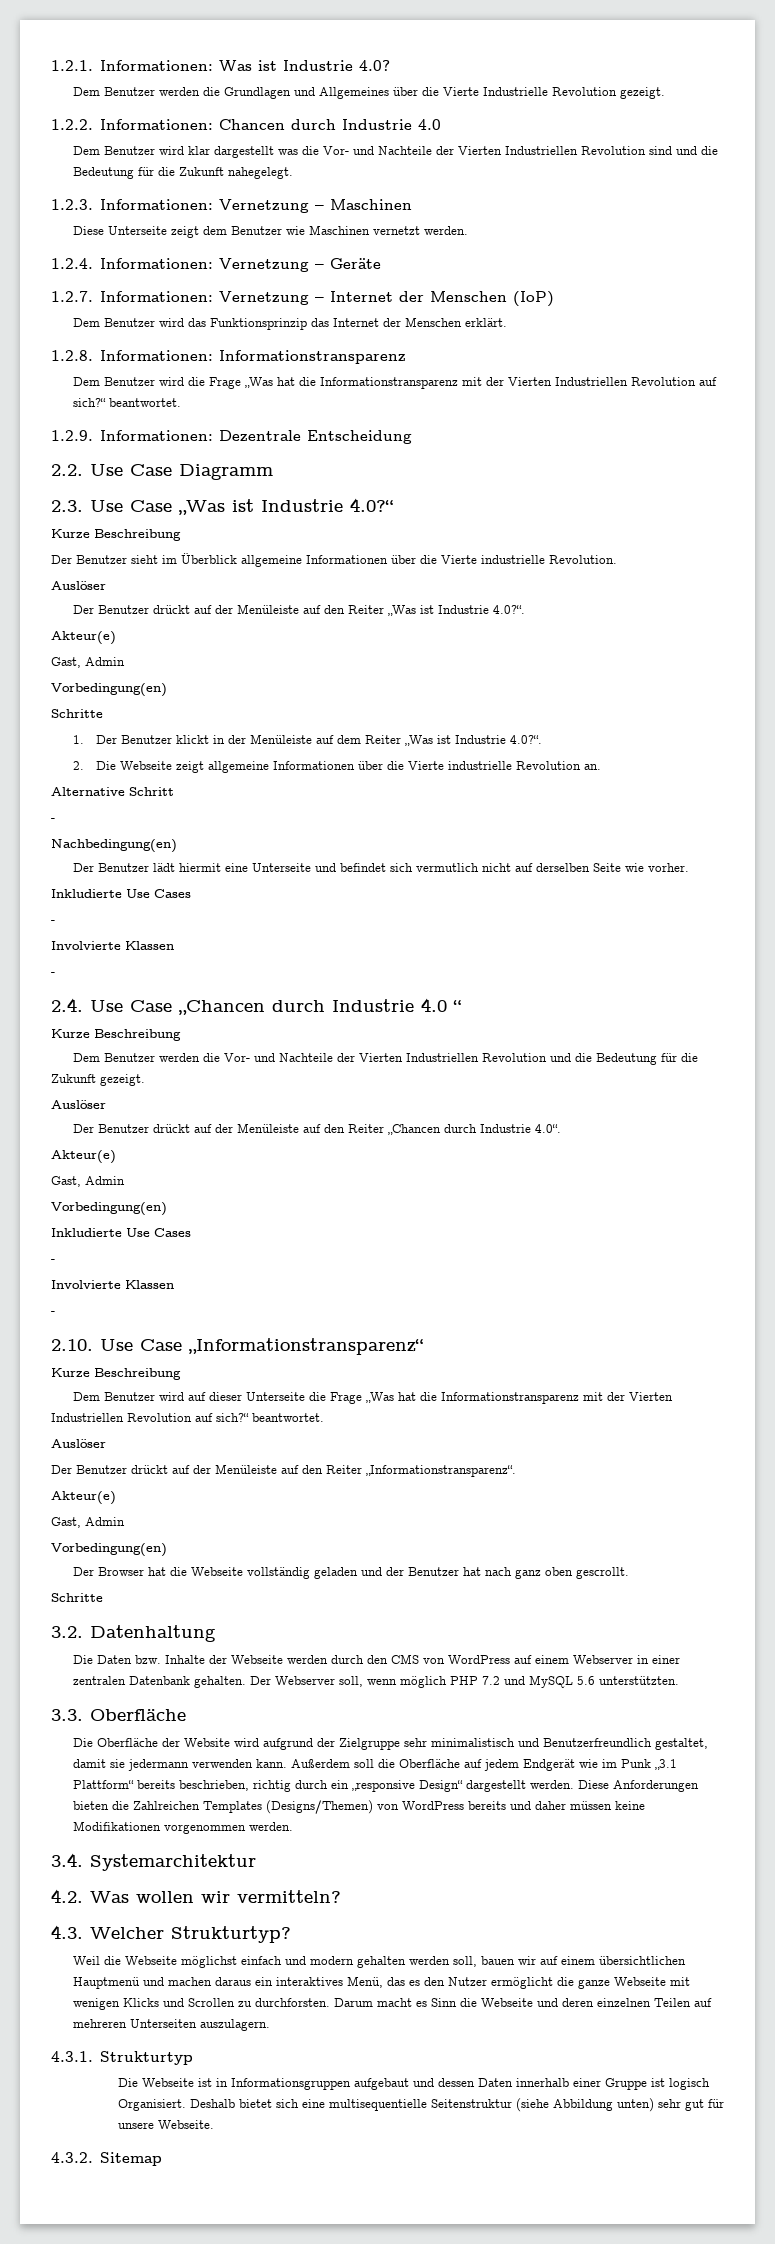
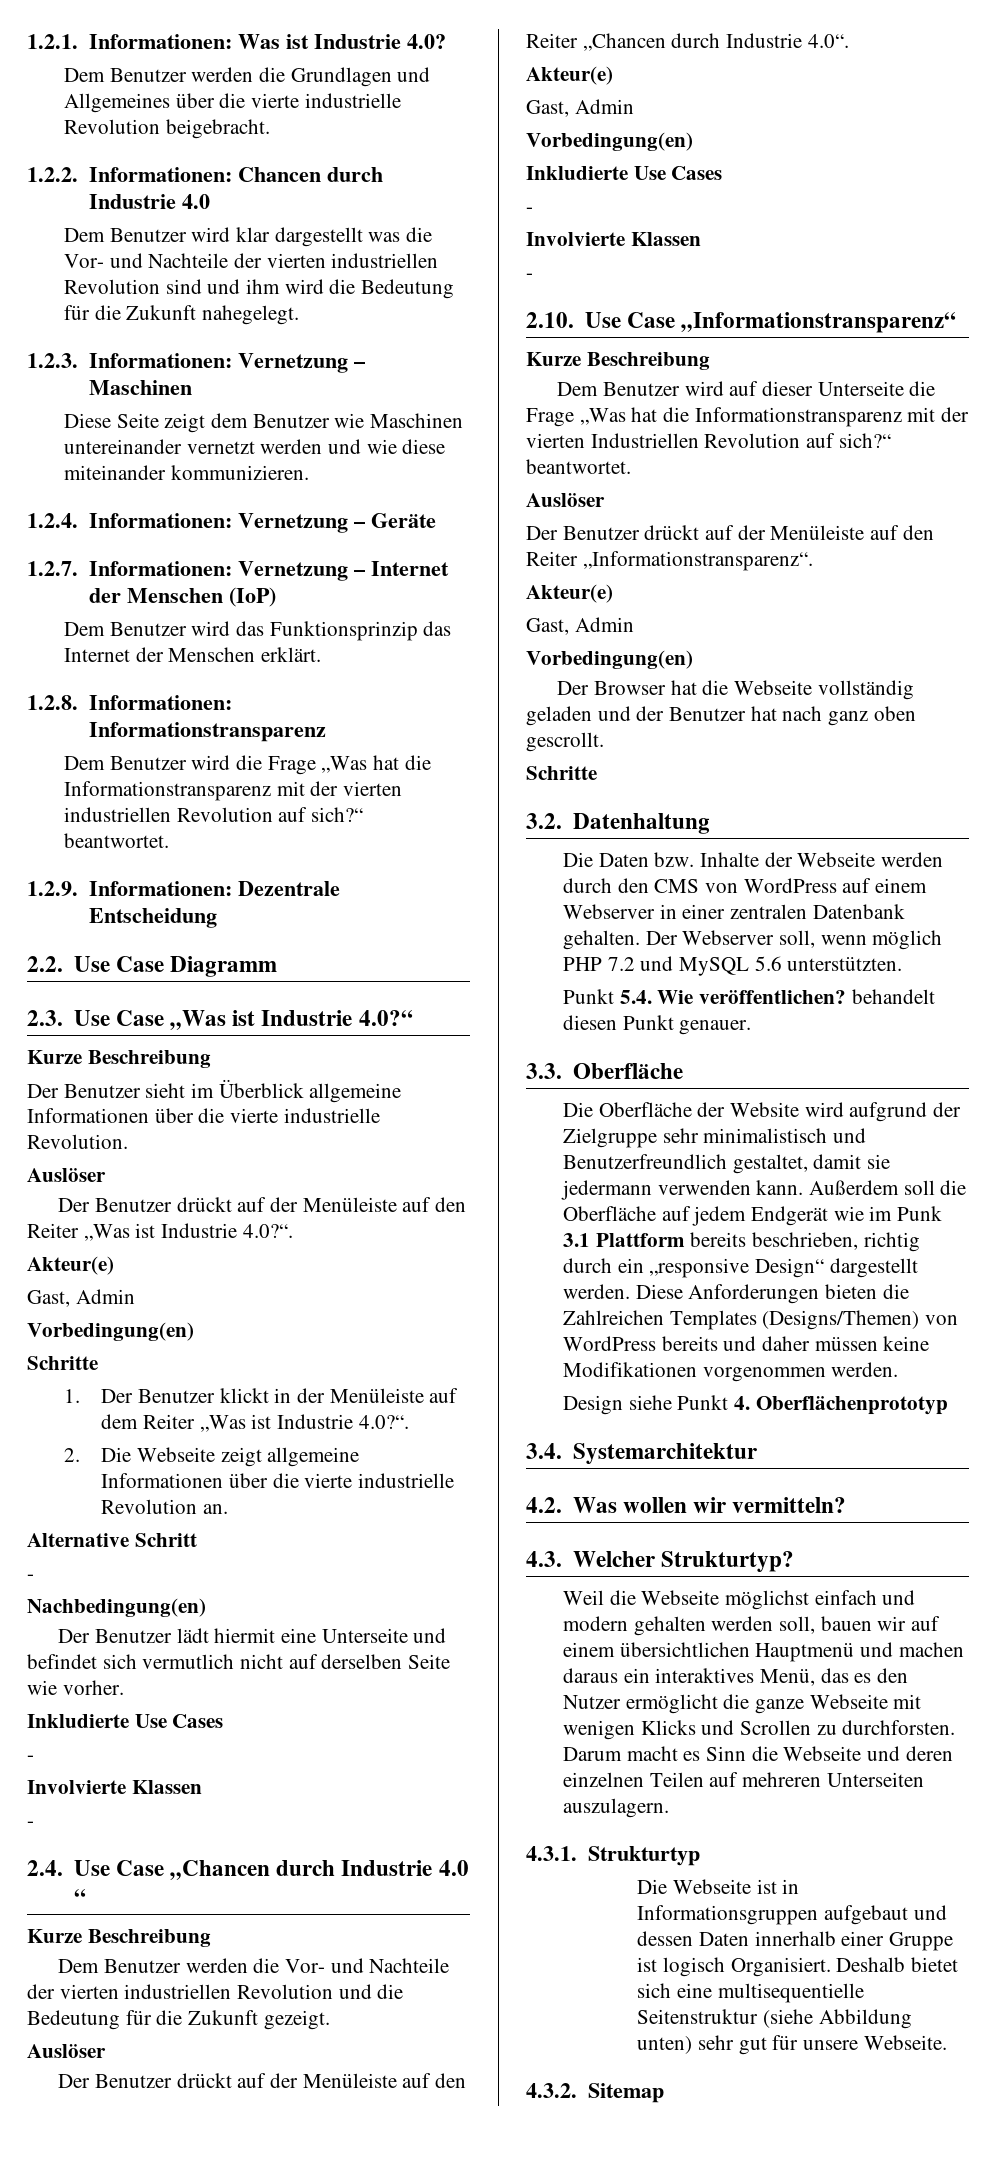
- Dem Benutzer werden die Grundlagen und Allgemeines über die Vierte Industrielle Revolution gezeigt.
+ Dem Benutzer werden die Grundlagen und Allgemeines über die vierte industrielle Revolution beigebracht.
- Dem Benutzer wird klar dargestellt was die Vor- und Nachteile der Vierten Industriellen Revolution sind und die Bedeutung für die Zukunft nahegelegt.
+ Dem Benutzer wird klar dargestellt was die Vor- und Nachteile der vierten industriellen Revolution sind und ihm wird die Bedeutung für die Zukunft nahegelegt.
- Diese Unterseite zeigt dem Benutzer wie Maschinen vernetzt werden.
+ Diese Seite zeigt dem Benutzer wie Maschinen untereinander vernetzt werden und wie diese miteinander kommunizieren.
- Dem Benutzer wird die Frage „Was hat die Informationstransparenz mit der Vierten Industriellen Revolution auf sich?“ beantwortet.
+ Dem Benutzer wird die Frage „Was hat die Informationstransparenz mit der vierten industriellen Revolution auf sich?“ beantwortet.
- Der Benutzer sieht im Überblick allgemeine Informationen über die Vierte industrielle Revolution.
+ Der Benutzer sieht im Überblick allgemeine Informationen über die vierte industrielle Revolution.
- 2. Die Webseite zeigt allgemeine Informationen über die Vierte industrielle Revolution an.
+ 2. Die Webseite zeigt allgemeine Informationen über die vierte industrielle Revolution an.
- Dem Benutzer werden die Vor- und Nachteile der Vierten Industriellen Revolution und die Bedeutung für die Zukunft gezeigt.
+ Dem Benutzer werden die Vor- und Nachteile der vierten industriellen Revolution und die Bedeutung für die Zukunft gezeigt.
- Dem Benutzer wird auf dieser Unterseite die Frage „Was hat die Informationstransparenz mit der Vierten Industriellen Revolution auf sich?“ beantwortet.
+ Dem Benutzer wird auf dieser Unterseite die Frage „Was hat die Informationstransparenz mit der vierten Industriellen Revolution auf sich?“ beantwortet.
+ Punkt 5.4. Wie veröffentlichen? behandelt diesen Punkt genauer.
- Außerdem soll die Oberfläche auf jedem Endgerät wie im Punk „3.1 Plattform“ bereits beschrieben, richtig durch ein „responsive Design“ dargestellt werden.
+ Außerdem soll die Oberfläche auf jedem Endgerät wie im Punk 3.1 Plattform bereits beschrieben, richtig durch ein „responsive Design“ dargestellt werden.
+ Design siehe Punkt 4. Oberflächenprototyp

